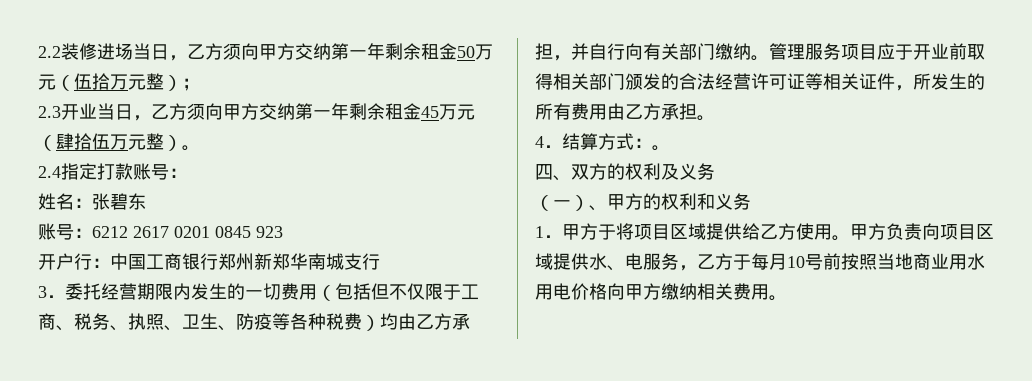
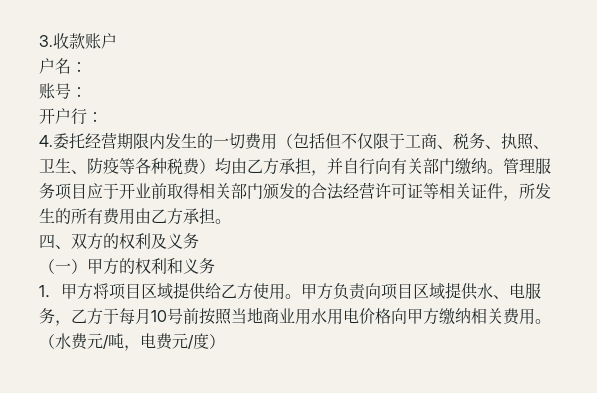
- 2.2装修进场当日，乙方须向甲方交纳第一年剩余租金50万元（伍拾万元整）；
- 2.3开业当日，乙方须向甲方交纳第一年剩余租金45万元（肆拾伍万元整）。
- 2.4指定打款账号：
- 姓名：张碧东
- 账号：6212 2617 0201 0845 923
- 开户行：中国工商银行郑州新郑华南城支行
- 3．委托经营期限内发生的一切费用（包括但不仅限于工商、税务、执照、卫生、防疫等各种税费）均由乙方承担，并自行向有关部门缴纳。
+ 3.收款账户
+ 户名：
+ 账号：
+ 开户行：
+ 4.委托经营期限内发生的一切费用（包括但不仅限于工商、税务、执照、卫生、防疫等各种税费）均由乙方承担，并自行向有关部门缴纳。
- 4．结算方式：。
- （一）、甲方的权利和义务
+ （一）甲方的权利和义务
- 1．甲方于将项目区域提供给乙方使用。
+ 1．甲方将项目区域提供给乙方使用。
+ （水费元/吨，电费元/度）

